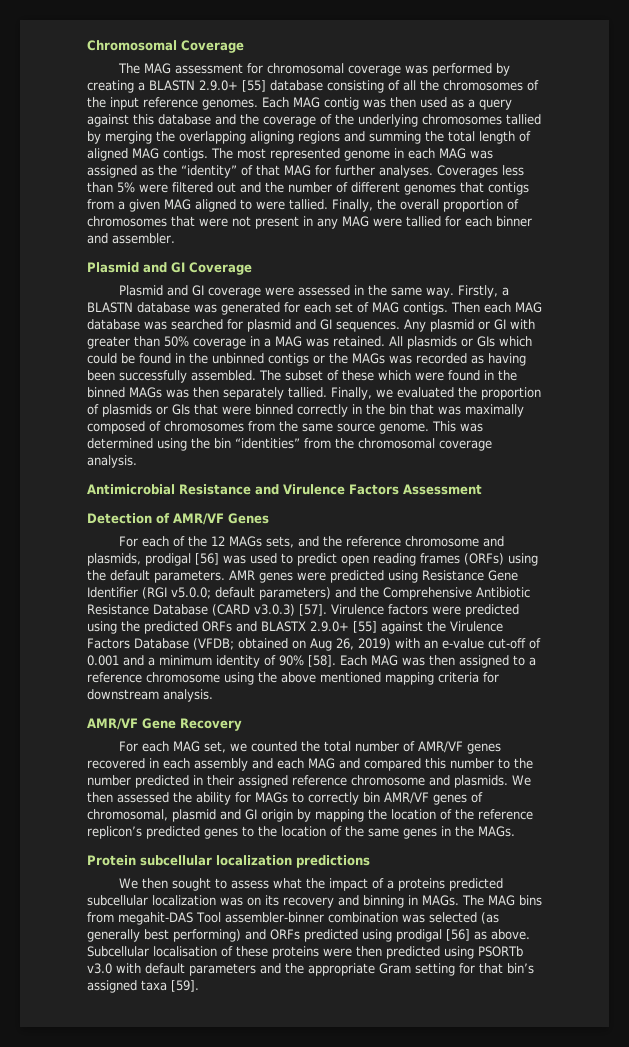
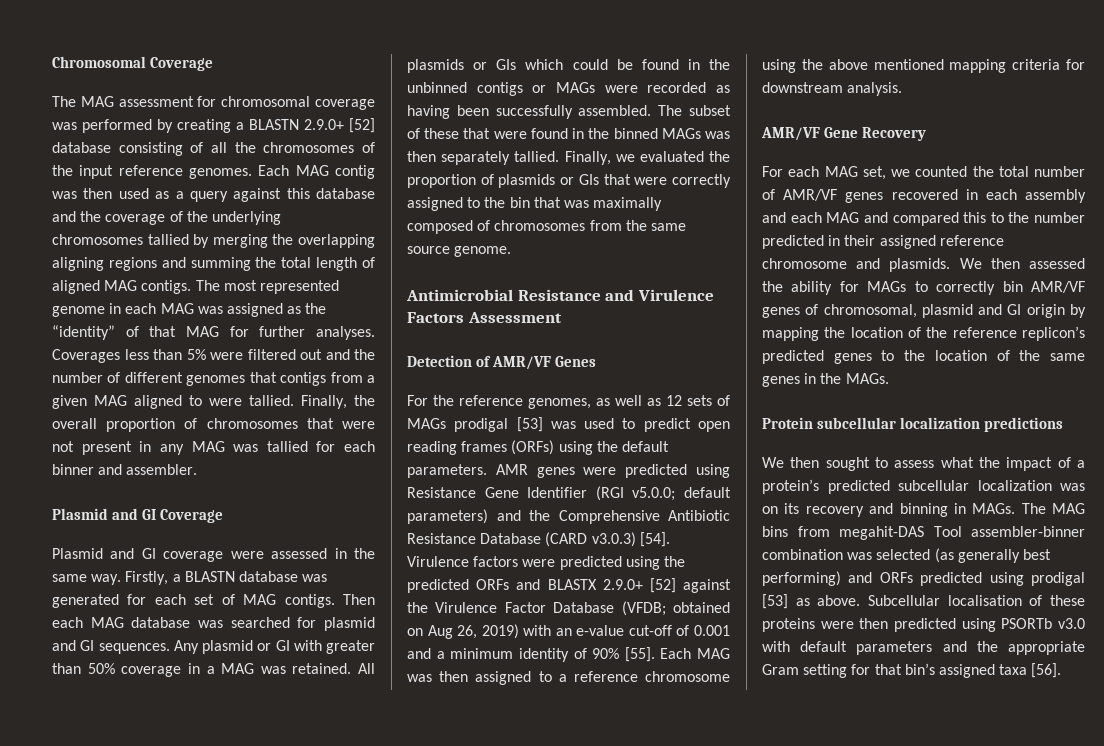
- The MAG assessment for chromosomal coverage was performed by creating a BLASTN 2.9.0+ [55] database consisting of all the chromosomes of the input reference genomes.
+ The MAG assessment for chromosomal coverage was performed by creating a BLASTN 2.9.0+ [52] database consisting of all the chromosomes of the input reference genomes.
- Finally, the overall proportion of chromosomes that were not present in any MAG were tallied for each binner and assembler.
+ Finally, the overall proportion of chromosomes that were not present in any MAG was tallied for each binner and assembler.
- All plasmids or GIs which could be found in the unbinned contigs or the MAGs was recorded as having been successfully assembled.
+ All plasmids or GIs which could be found in the unbinned contigs or MAGs were recorded as having been successfully assembled.
- The subset of these which were found in the binned MAGs was then separately tallied.
+ The subset of these that were found in the binned MAGs was then separately tallied.
- Finally, we evaluated the proportion of plasmids or GIs that were binned correctly in the bin that was maximally composed of chromosomes from the same source genome. This was determined using the bin “identities” from the chromosomal coverage analysis.
+ Finally, we evaluated the proportion of plasmids or GIs that were correctly assigned to the bin that was maximally composed of chromosomes from the same source genome.
- For each of the 12 MAGs sets, and the reference chromosome and plasmids, prodigal [56] was used to predict open reading frames (ORFs) using the default parameters.
+ For the reference genomes, as well as 12 sets of MAGs prodigal [53] was used to predict open reading frames (ORFs) using the default parameters.
- AMR genes were predicted using Resistance Gene Identifier (RGI v5.0.0; default parameters) and the Comprehensive Antibiotic Resistance Database (CARD v3.0.3) [57].
+ AMR genes were predicted using Resistance Gene Identifier (RGI v5.0.0; default parameters) and the Comprehensive Antibiotic Resistance Database (CARD v3.0.3) [54].
- Virulence factors were predicted using the predicted ORFs and BLASTX 2.9.0+ [55] against the Virulence Factors Database (VFDB; obtained on Aug 26, 2019) with an e-value cut-off of 0.001 and a minimum identity of 90% [58].
+ Virulence factors were predicted using the predicted ORFs and BLASTX 2.9.0+ [52] against the Virulence Factor Database (VFDB; obtained on Aug 26, 2019) with an e-value cut-off of 0.001 and a minimum identity of 90% [55].
- For each MAG set, we counted the total number of AMR/VF genes recovered in each assembly and each MAG and compared this number to the number predicted in their assigned reference chromosome and plasmids.
+ For each MAG set, we counted the total number of AMR/VF genes recovered in each assembly and each MAG and compared this to the number predicted in their assigned reference chromosome and plasmids.
- We then sought to assess what the impact of a proteins predicted subcellular localization was on its recovery and binning in MAGs.
+ We then sought to assess what the impact of a protein’s predicted subcellular localization was on its recovery and binning in MAGs.
- The MAG bins from megahit-DAS Tool assembler-binner combination was selected (as generally best performing) and ORFs predicted using prodigal [56] as above.
+ The MAG bins from megahit-DAS Tool assembler-binner combination was selected (as generally best performing) and ORFs predicted using prodigal [53] as above.
- Subcellular localisation of these proteins were then predicted using PSORTb v3.0 with default parameters and the appropriate Gram setting for that bin’s assigned taxa [59].
+ Subcellular localisation of these proteins were then predicted using PSORTb v3.0 with default parameters and the appropriate Gram setting for that bin’s assigned taxa [56].

